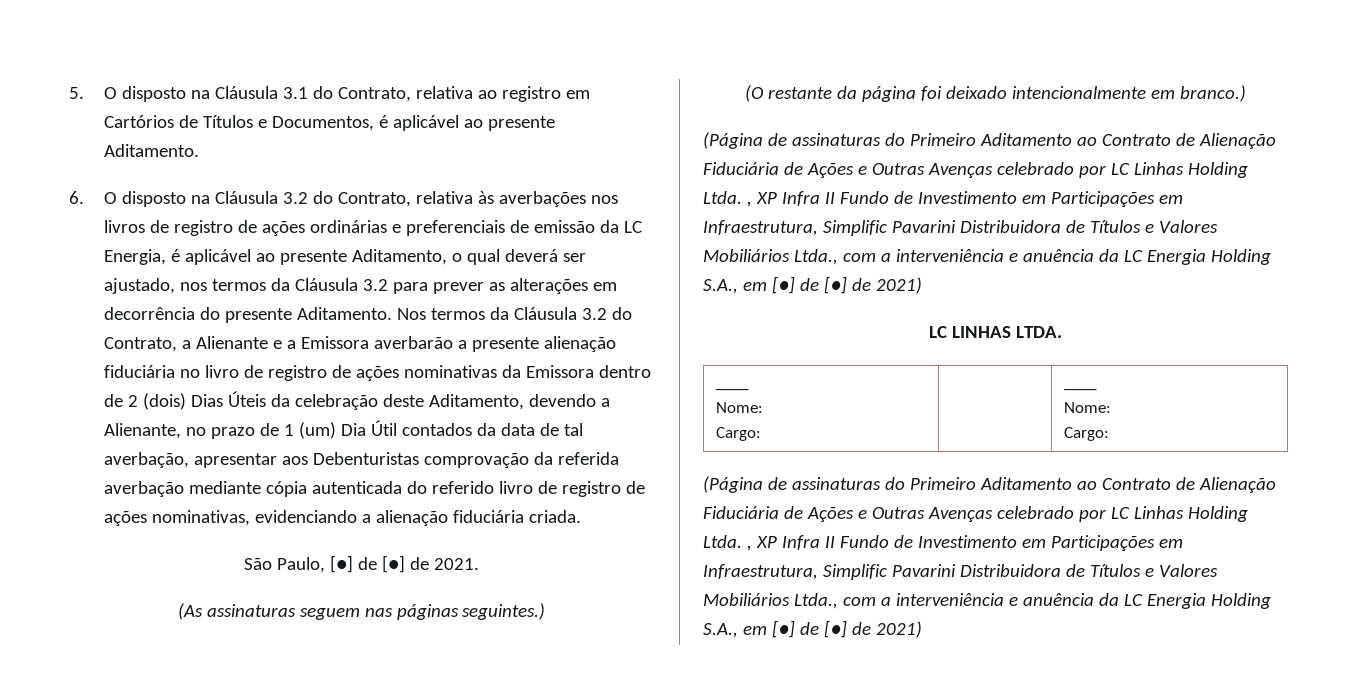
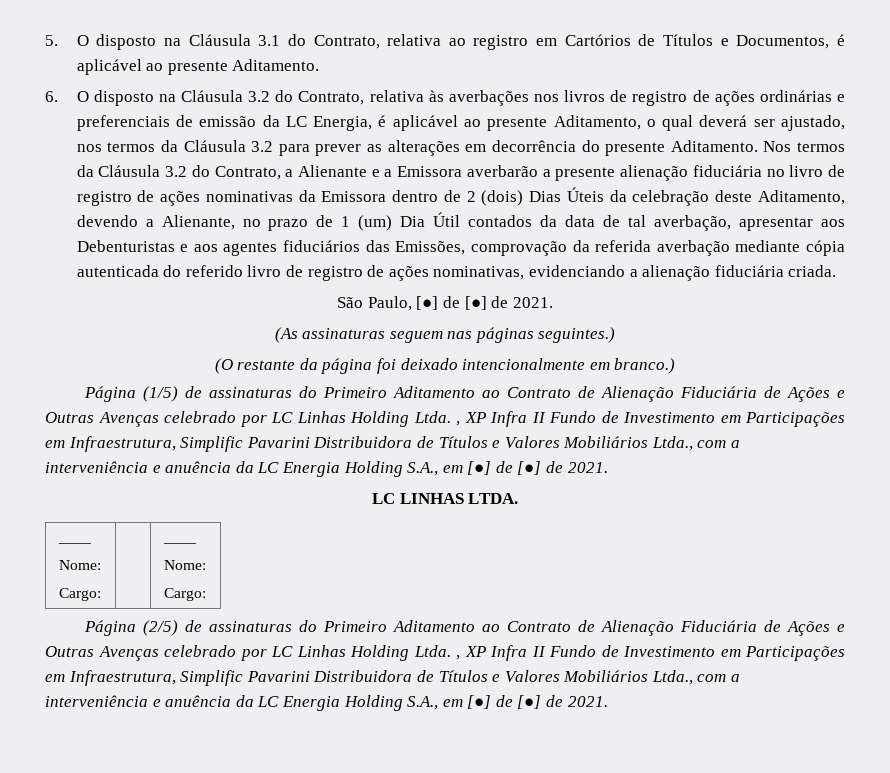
- Nos termos da Cláusula 3.2 do Contrato, a Alienante e a Emissora averbarão a presente alienação fiduciária no livro de registro de ações nominativas da Emissora dentro de 2 (dois) Dias Úteis da celebração deste Aditamento, devendo a Alienante, no prazo de 1 (um) Dia Útil contados da data de tal averbação, apresentar aos Debenturistas comprovação da referida averbação mediante cópia autenticada do referido livro de registro de ações nominativas, evidenciando a alienação fiduciária criada.
+ Nos termos da Cláusula 3.2 do Contrato, a Alienante e a Emissora averbarão a presente alienação fiduciária no livro de registro de ações nominativas da Emissora dentro de 2 (dois) Dias Úteis da celebração deste Aditamento, devendo a Alienante, no prazo de 1 (um) Dia Útil contados da data de tal averbação, apresentar aos Debenturistas e aos agentes fiduciários das Emissões, comprovação da referida averbação mediante cópia autenticada do referido livro de registro de ações nominativas, evidenciando a alienação fiduciária criada.
  (O restante da página foi deixado intencionalmente em branco.)
- (Página de assinaturas do Primeiro Aditamento ao Contrato de Alienação Fiduciária de Ações e Outras Avenças celebrado por LC Linhas Holding Ltda. , XP Infra II Fundo de Investimento em Participações em Infraestrutura, Simplific Pavarini Distribuidora de Títulos e Valores Mobiliários Ltda., com a interveniência e anuência da LC Energia Holding S.A., em [●] de [●] de 2021)
+ Página (1/5) de assinaturas do Primeiro Aditamento ao Contrato de Alienação Fiduciária de Ações e Outras Avenças celebrado por LC Linhas Holding Ltda. , XP Infra II Fundo de Investimento em Participações em Infraestrutura, Simplific Pavarini Distribuidora de Títulos e Valores Mobiliários Ltda., com a interveniência e anuência da LC Energia Holding S.A., em [●] de [●] de 2021.
  LC LINHAS LTDA.
  ____
  Nome:
  Cargo: | | ____
  Nome:
  Cargo:
- (Página de assinaturas do Primeiro Aditamento ao Contrato de Alienação Fiduciária de Ações e Outras Avenças celebrado por LC Linhas Holding Ltda. , XP Infra II Fundo de Investimento em Participações em Infraestrutura, Simplific Pavarini Distribuidora de Títulos e Valores Mobiliários Ltda., com a interveniência e anuência da LC Energia Holding S.A., em [●] de [●] de 2021)
+ Página (2/5) de assinaturas do Primeiro Aditamento ao Contrato de Alienação Fiduciária de Ações e Outras Avenças celebrado por LC Linhas Holding Ltda. , XP Infra II Fundo de Investimento em Participações em Infraestrutura, Simplific Pavarini Distribuidora de Títulos e Valores Mobiliários Ltda., com a interveniência e anuência da LC Energia Holding S.A., em [●] de [●] de 2021.

